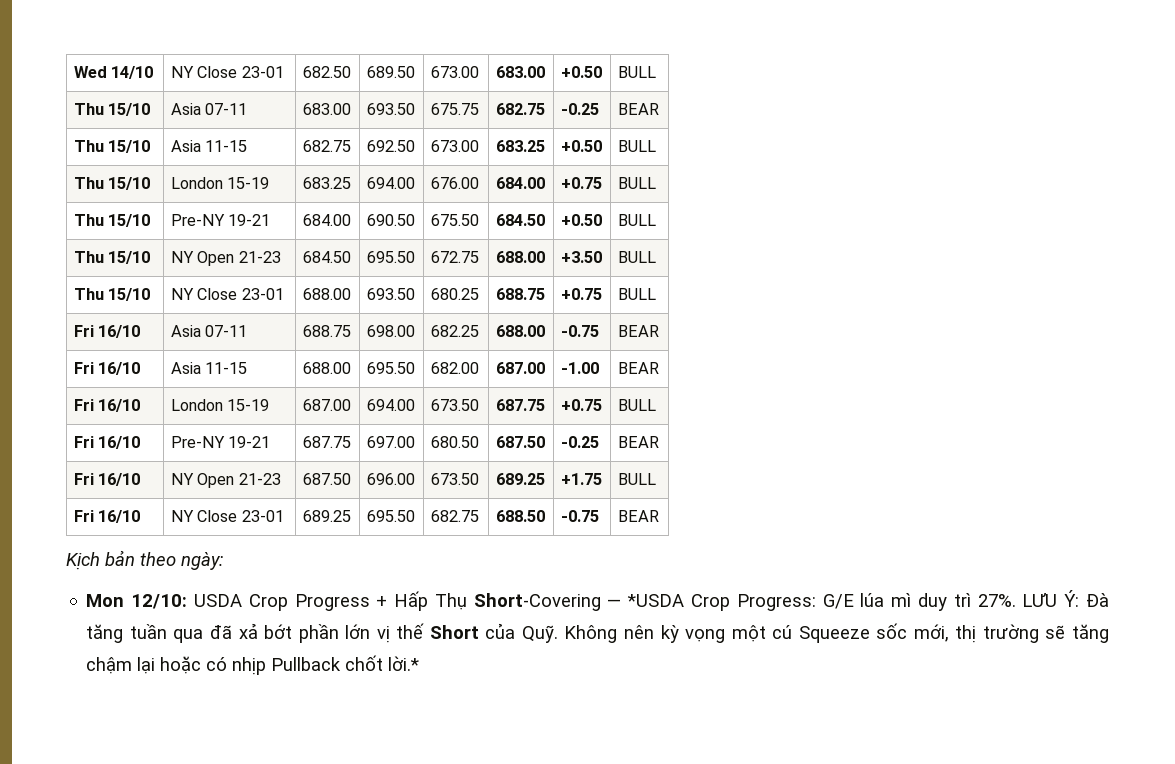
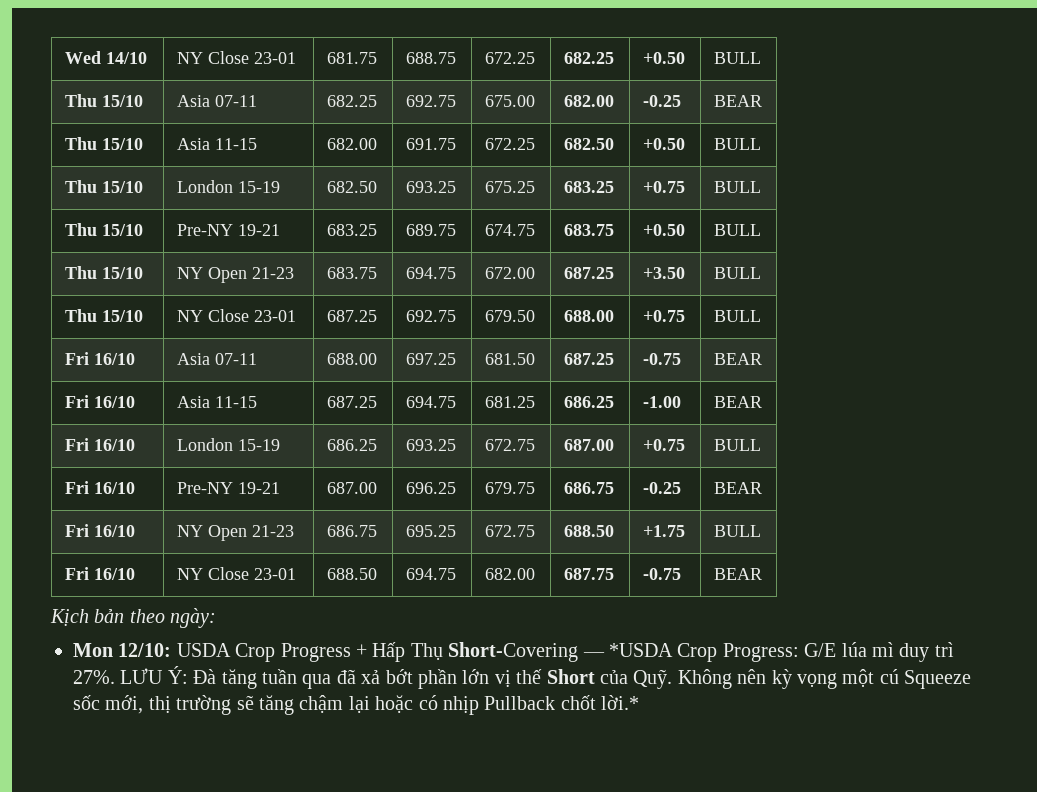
- Wed 14/10 | NY Close 23-01 | 682.50 | 689.50 | 673.00 | 683.00 | +0.50 | BULL
+ Wed 14/10 | NY Close 23-01 | 681.75 | 688.75 | 672.25 | 682.25 | +0.50 | BULL
- Thu 15/10 | Asia 07-11 | 683.00 | 693.50 | 675.75 | 682.75 | -0.25 | BEAR
+ Thu 15/10 | Asia 07-11 | 682.25 | 692.75 | 675.00 | 682.00 | -0.25 | BEAR
- Thu 15/10 | Asia 11-15 | 682.75 | 692.50 | 673.00 | 683.25 | +0.50 | BULL
+ Thu 15/10 | Asia 11-15 | 682.00 | 691.75 | 672.25 | 682.50 | +0.50 | BULL
- Thu 15/10 | London 15-19 | 683.25 | 694.00 | 676.00 | 684.00 | +0.75 | BULL
+ Thu 15/10 | London 15-19 | 682.50 | 693.25 | 675.25 | 683.25 | +0.75 | BULL
- Thu 15/10 | Pre-NY 19-21 | 684.00 | 690.50 | 675.50 | 684.50 | +0.50 | BULL
+ Thu 15/10 | Pre-NY 19-21 | 683.25 | 689.75 | 674.75 | 683.75 | +0.50 | BULL
- Thu 15/10 | NY Open 21-23 | 684.50 | 695.50 | 672.75 | 688.00 | +3.50 | BULL
+ Thu 15/10 | NY Open 21-23 | 683.75 | 694.75 | 672.00 | 687.25 | +3.50 | BULL
- Thu 15/10 | NY Close 23-01 | 688.00 | 693.50 | 680.25 | 688.75 | +0.75 | BULL
+ Thu 15/10 | NY Close 23-01 | 687.25 | 692.75 | 679.50 | 688.00 | +0.75 | BULL
- Fri 16/10 | Asia 07-11 | 688.75 | 698.00 | 682.25 | 688.00 | -0.75 | BEAR
+ Fri 16/10 | Asia 07-11 | 688.00 | 697.25 | 681.50 | 687.25 | -0.75 | BEAR
- Fri 16/10 | Asia 11-15 | 688.00 | 695.50 | 682.00 | 687.00 | -1.00 | BEAR
+ Fri 16/10 | Asia 11-15 | 687.25 | 694.75 | 681.25 | 686.25 | -1.00 | BEAR
- Fri 16/10 | London 15-19 | 687.00 | 694.00 | 673.50 | 687.75 | +0.75 | BULL
+ Fri 16/10 | London 15-19 | 686.25 | 693.25 | 672.75 | 687.00 | +0.75 | BULL
- Fri 16/10 | Pre-NY 19-21 | 687.75 | 697.00 | 680.50 | 687.50 | -0.25 | BEAR
+ Fri 16/10 | Pre-NY 19-21 | 687.00 | 696.25 | 679.75 | 686.75 | -0.25 | BEAR
- Fri 16/10 | NY Open 21-23 | 687.50 | 696.00 | 673.50 | 689.25 | +1.75 | BULL
+ Fri 16/10 | NY Open 21-23 | 686.75 | 695.25 | 672.75 | 688.50 | +1.75 | BULL
- Fri 16/10 | NY Close 23-01 | 689.25 | 695.50 | 682.75 | 688.50 | -0.75 | BEAR
+ Fri 16/10 | NY Close 23-01 | 688.50 | 694.75 | 682.00 | 687.75 | -0.75 | BEAR

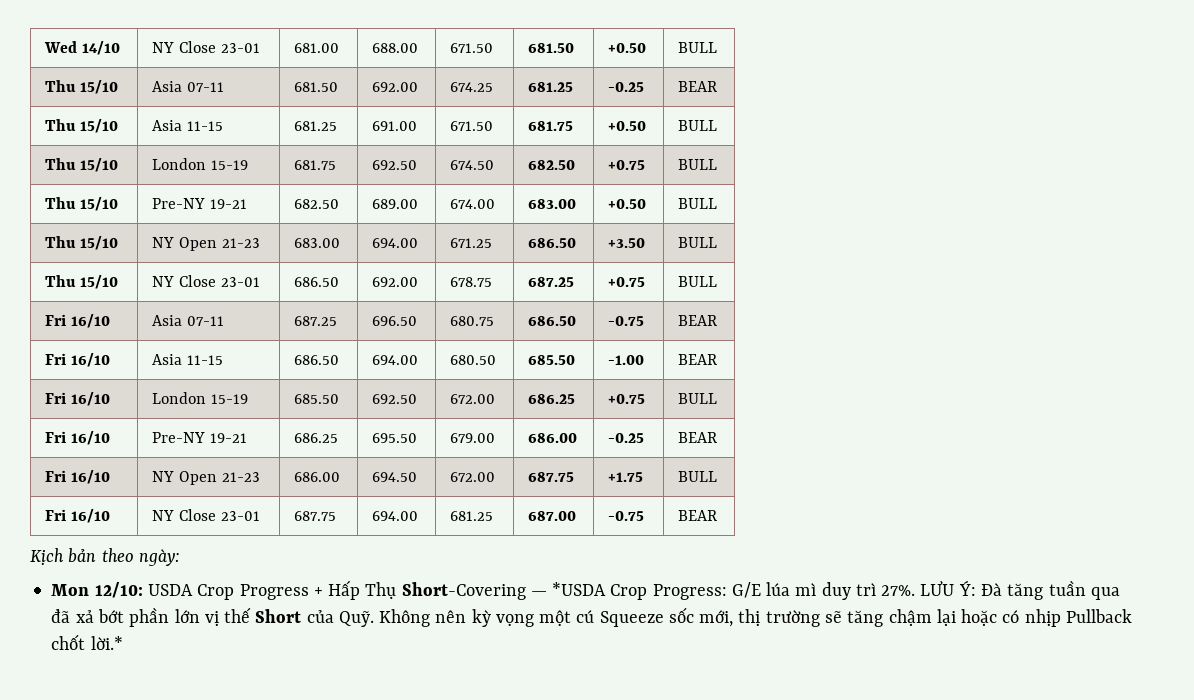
- Wed 14/10 | NY Close 23-01 | 681.75 | 688.75 | 672.25 | 682.25 | +0.50 | BULL
+ Wed 14/10 | NY Close 23-01 | 681.00 | 688.00 | 671.50 | 681.50 | +0.50 | BULL
- Thu 15/10 | Asia 07-11 | 682.25 | 692.75 | 675.00 | 682.00 | -0.25 | BEAR
+ Thu 15/10 | Asia 07-11 | 681.50 | 692.00 | 674.25 | 681.25 | -0.25 | BEAR
- Thu 15/10 | Asia 11-15 | 682.00 | 691.75 | 672.25 | 682.50 | +0.50 | BULL
+ Thu 15/10 | Asia 11-15 | 681.25 | 691.00 | 671.50 | 681.75 | +0.50 | BULL
- Thu 15/10 | London 15-19 | 682.50 | 693.25 | 675.25 | 683.25 | +0.75 | BULL
+ Thu 15/10 | London 15-19 | 681.75 | 692.50 | 674.50 | 682.50 | +0.75 | BULL
- Thu 15/10 | Pre-NY 19-21 | 683.25 | 689.75 | 674.75 | 683.75 | +0.50 | BULL
+ Thu 15/10 | Pre-NY 19-21 | 682.50 | 689.00 | 674.00 | 683.00 | +0.50 | BULL
- Thu 15/10 | NY Open 21-23 | 683.75 | 694.75 | 672.00 | 687.25 | +3.50 | BULL
+ Thu 15/10 | NY Open 21-23 | 683.00 | 694.00 | 671.25 | 686.50 | +3.50 | BULL
- Thu 15/10 | NY Close 23-01 | 687.25 | 692.75 | 679.50 | 688.00 | +0.75 | BULL
+ Thu 15/10 | NY Close 23-01 | 686.50 | 692.00 | 678.75 | 687.25 | +0.75 | BULL
- Fri 16/10 | Asia 07-11 | 688.00 | 697.25 | 681.50 | 687.25 | -0.75 | BEAR
+ Fri 16/10 | Asia 07-11 | 687.25 | 696.50 | 680.75 | 686.50 | -0.75 | BEAR
- Fri 16/10 | Asia 11-15 | 687.25 | 694.75 | 681.25 | 686.25 | -1.00 | BEAR
+ Fri 16/10 | Asia 11-15 | 686.50 | 694.00 | 680.50 | 685.50 | -1.00 | BEAR
- Fri 16/10 | London 15-19 | 686.25 | 693.25 | 672.75 | 687.00 | +0.75 | BULL
+ Fri 16/10 | London 15-19 | 685.50 | 692.50 | 672.00 | 686.25 | +0.75 | BULL
- Fri 16/10 | Pre-NY 19-21 | 687.00 | 696.25 | 679.75 | 686.75 | -0.25 | BEAR
+ Fri 16/10 | Pre-NY 19-21 | 686.25 | 695.50 | 679.00 | 686.00 | -0.25 | BEAR
- Fri 16/10 | NY Open 21-23 | 686.75 | 695.25 | 672.75 | 688.50 | +1.75 | BULL
+ Fri 16/10 | NY Open 21-23 | 686.00 | 694.50 | 672.00 | 687.75 | +1.75 | BULL
- Fri 16/10 | NY Close 23-01 | 688.50 | 694.75 | 682.00 | 687.75 | -0.75 | BEAR
+ Fri 16/10 | NY Close 23-01 | 687.75 | 694.00 | 681.25 | 687.00 | -0.75 | BEAR

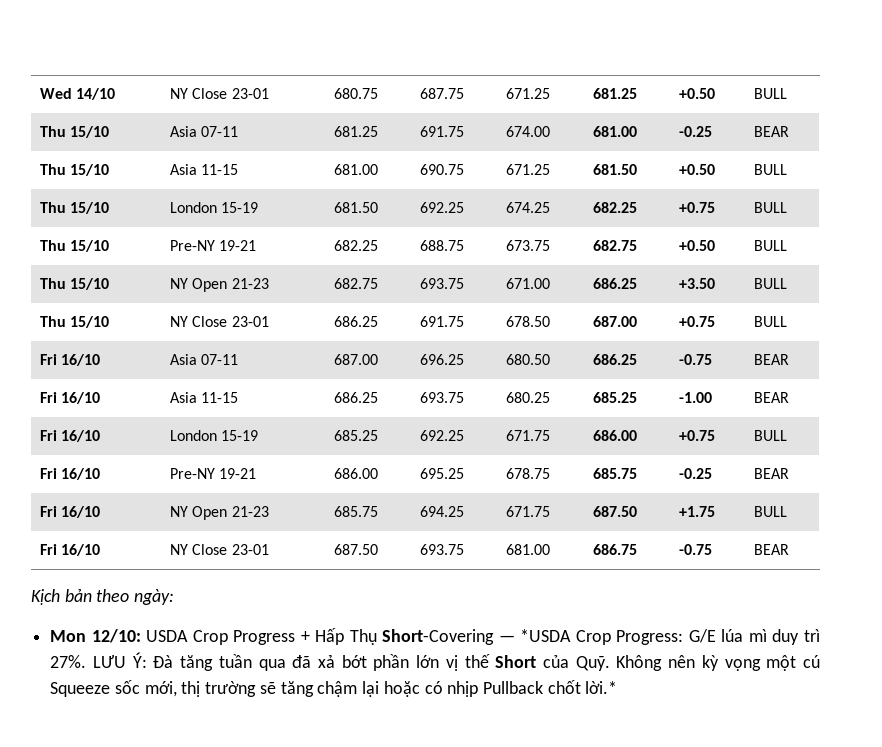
- Wed 14/10 | NY Close 23-01 | 681.00 | 688.00 | 671.50 | 681.50 | +0.50 | BULL
+ Wed 14/10 | NY Close 23-01 | 680.75 | 687.75 | 671.25 | 681.25 | +0.50 | BULL
- Thu 15/10 | Asia 07-11 | 681.50 | 692.00 | 674.25 | 681.25 | -0.25 | BEAR
+ Thu 15/10 | Asia 07-11 | 681.25 | 691.75 | 674.00 | 681.00 | -0.25 | BEAR
- Thu 15/10 | Asia 11-15 | 681.25 | 691.00 | 671.50 | 681.75 | +0.50 | BULL
+ Thu 15/10 | Asia 11-15 | 681.00 | 690.75 | 671.25 | 681.50 | +0.50 | BULL
- Thu 15/10 | London 15-19 | 681.75 | 692.50 | 674.50 | 682.50 | +0.75 | BULL
+ Thu 15/10 | London 15-19 | 681.50 | 692.25 | 674.25 | 682.25 | +0.75 | BULL
- Thu 15/10 | Pre-NY 19-21 | 682.50 | 689.00 | 674.00 | 683.00 | +0.50 | BULL
+ Thu 15/10 | Pre-NY 19-21 | 682.25 | 688.75 | 673.75 | 682.75 | +0.50 | BULL
- Thu 15/10 | NY Open 21-23 | 683.00 | 694.00 | 671.25 | 686.50 | +3.50 | BULL
+ Thu 15/10 | NY Open 21-23 | 682.75 | 693.75 | 671.00 | 686.25 | +3.50 | BULL
- Thu 15/10 | NY Close 23-01 | 686.50 | 692.00 | 678.75 | 687.25 | +0.75 | BULL
+ Thu 15/10 | NY Close 23-01 | 686.25 | 691.75 | 678.50 | 687.00 | +0.75 | BULL
- Fri 16/10 | Asia 07-11 | 687.25 | 696.50 | 680.75 | 686.50 | -0.75 | BEAR
+ Fri 16/10 | Asia 07-11 | 687.00 | 696.25 | 680.50 | 686.25 | -0.75 | BEAR
- Fri 16/10 | Asia 11-15 | 686.50 | 694.00 | 680.50 | 685.50 | -1.00 | BEAR
+ Fri 16/10 | Asia 11-15 | 686.25 | 693.75 | 680.25 | 685.25 | -1.00 | BEAR
- Fri 16/10 | London 15-19 | 685.50 | 692.50 | 672.00 | 686.25 | +0.75 | BULL
+ Fri 16/10 | London 15-19 | 685.25 | 692.25 | 671.75 | 686.00 | +0.75 | BULL
- Fri 16/10 | Pre-NY 19-21 | 686.25 | 695.50 | 679.00 | 686.00 | -0.25 | BEAR
+ Fri 16/10 | Pre-NY 19-21 | 686.00 | 695.25 | 678.75 | 685.75 | -0.25 | BEAR
- Fri 16/10 | NY Open 21-23 | 686.00 | 694.50 | 672.00 | 687.75 | +1.75 | BULL
+ Fri 16/10 | NY Open 21-23 | 685.75 | 694.25 | 671.75 | 687.50 | +1.75 | BULL
- Fri 16/10 | NY Close 23-01 | 687.75 | 694.00 | 681.25 | 687.00 | -0.75 | BEAR
+ Fri 16/10 | NY Close 23-01 | 687.50 | 693.75 | 681.00 | 686.75 | -0.75 | BEAR

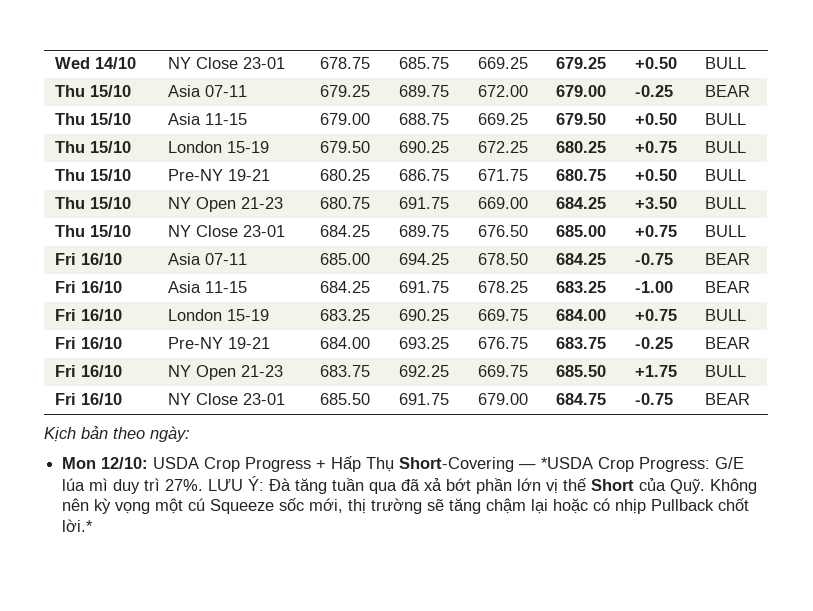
- Wed 14/10 | NY Close 23-01 | 680.75 | 687.75 | 671.25 | 681.25 | +0.50 | BULL
+ Wed 14/10 | NY Close 23-01 | 678.75 | 685.75 | 669.25 | 679.25 | +0.50 | BULL
- Thu 15/10 | Asia 07-11 | 681.25 | 691.75 | 674.00 | 681.00 | -0.25 | BEAR
+ Thu 15/10 | Asia 07-11 | 679.25 | 689.75 | 672.00 | 679.00 | -0.25 | BEAR
- Thu 15/10 | Asia 11-15 | 681.00 | 690.75 | 671.25 | 681.50 | +0.50 | BULL
+ Thu 15/10 | Asia 11-15 | 679.00 | 688.75 | 669.25 | 679.50 | +0.50 | BULL
- Thu 15/10 | London 15-19 | 681.50 | 692.25 | 674.25 | 682.25 | +0.75 | BULL
+ Thu 15/10 | London 15-19 | 679.50 | 690.25 | 672.25 | 680.25 | +0.75 | BULL
- Thu 15/10 | Pre-NY 19-21 | 682.25 | 688.75 | 673.75 | 682.75 | +0.50 | BULL
+ Thu 15/10 | Pre-NY 19-21 | 680.25 | 686.75 | 671.75 | 680.75 | +0.50 | BULL
- Thu 15/10 | NY Open 21-23 | 682.75 | 693.75 | 671.00 | 686.25 | +3.50 | BULL
+ Thu 15/10 | NY Open 21-23 | 680.75 | 691.75 | 669.00 | 684.25 | +3.50 | BULL
- Thu 15/10 | NY Close 23-01 | 686.25 | 691.75 | 678.50 | 687.00 | +0.75 | BULL
+ Thu 15/10 | NY Close 23-01 | 684.25 | 689.75 | 676.50 | 685.00 | +0.75 | BULL
- Fri 16/10 | Asia 07-11 | 687.00 | 696.25 | 680.50 | 686.25 | -0.75 | BEAR
+ Fri 16/10 | Asia 07-11 | 685.00 | 694.25 | 678.50 | 684.25 | -0.75 | BEAR
- Fri 16/10 | Asia 11-15 | 686.25 | 693.75 | 680.25 | 685.25 | -1.00 | BEAR
+ Fri 16/10 | Asia 11-15 | 684.25 | 691.75 | 678.25 | 683.25 | -1.00 | BEAR
- Fri 16/10 | London 15-19 | 685.25 | 692.25 | 671.75 | 686.00 | +0.75 | BULL
+ Fri 16/10 | London 15-19 | 683.25 | 690.25 | 669.75 | 684.00 | +0.75 | BULL
- Fri 16/10 | Pre-NY 19-21 | 686.00 | 695.25 | 678.75 | 685.75 | -0.25 | BEAR
+ Fri 16/10 | Pre-NY 19-21 | 684.00 | 693.25 | 676.75 | 683.75 | -0.25 | BEAR
- Fri 16/10 | NY Open 21-23 | 685.75 | 694.25 | 671.75 | 687.50 | +1.75 | BULL
+ Fri 16/10 | NY Open 21-23 | 683.75 | 692.25 | 669.75 | 685.50 | +1.75 | BULL
- Fri 16/10 | NY Close 23-01 | 687.50 | 693.75 | 681.00 | 686.75 | -0.75 | BEAR
+ Fri 16/10 | NY Close 23-01 | 685.50 | 691.75 | 679.00 | 684.75 | -0.75 | BEAR

